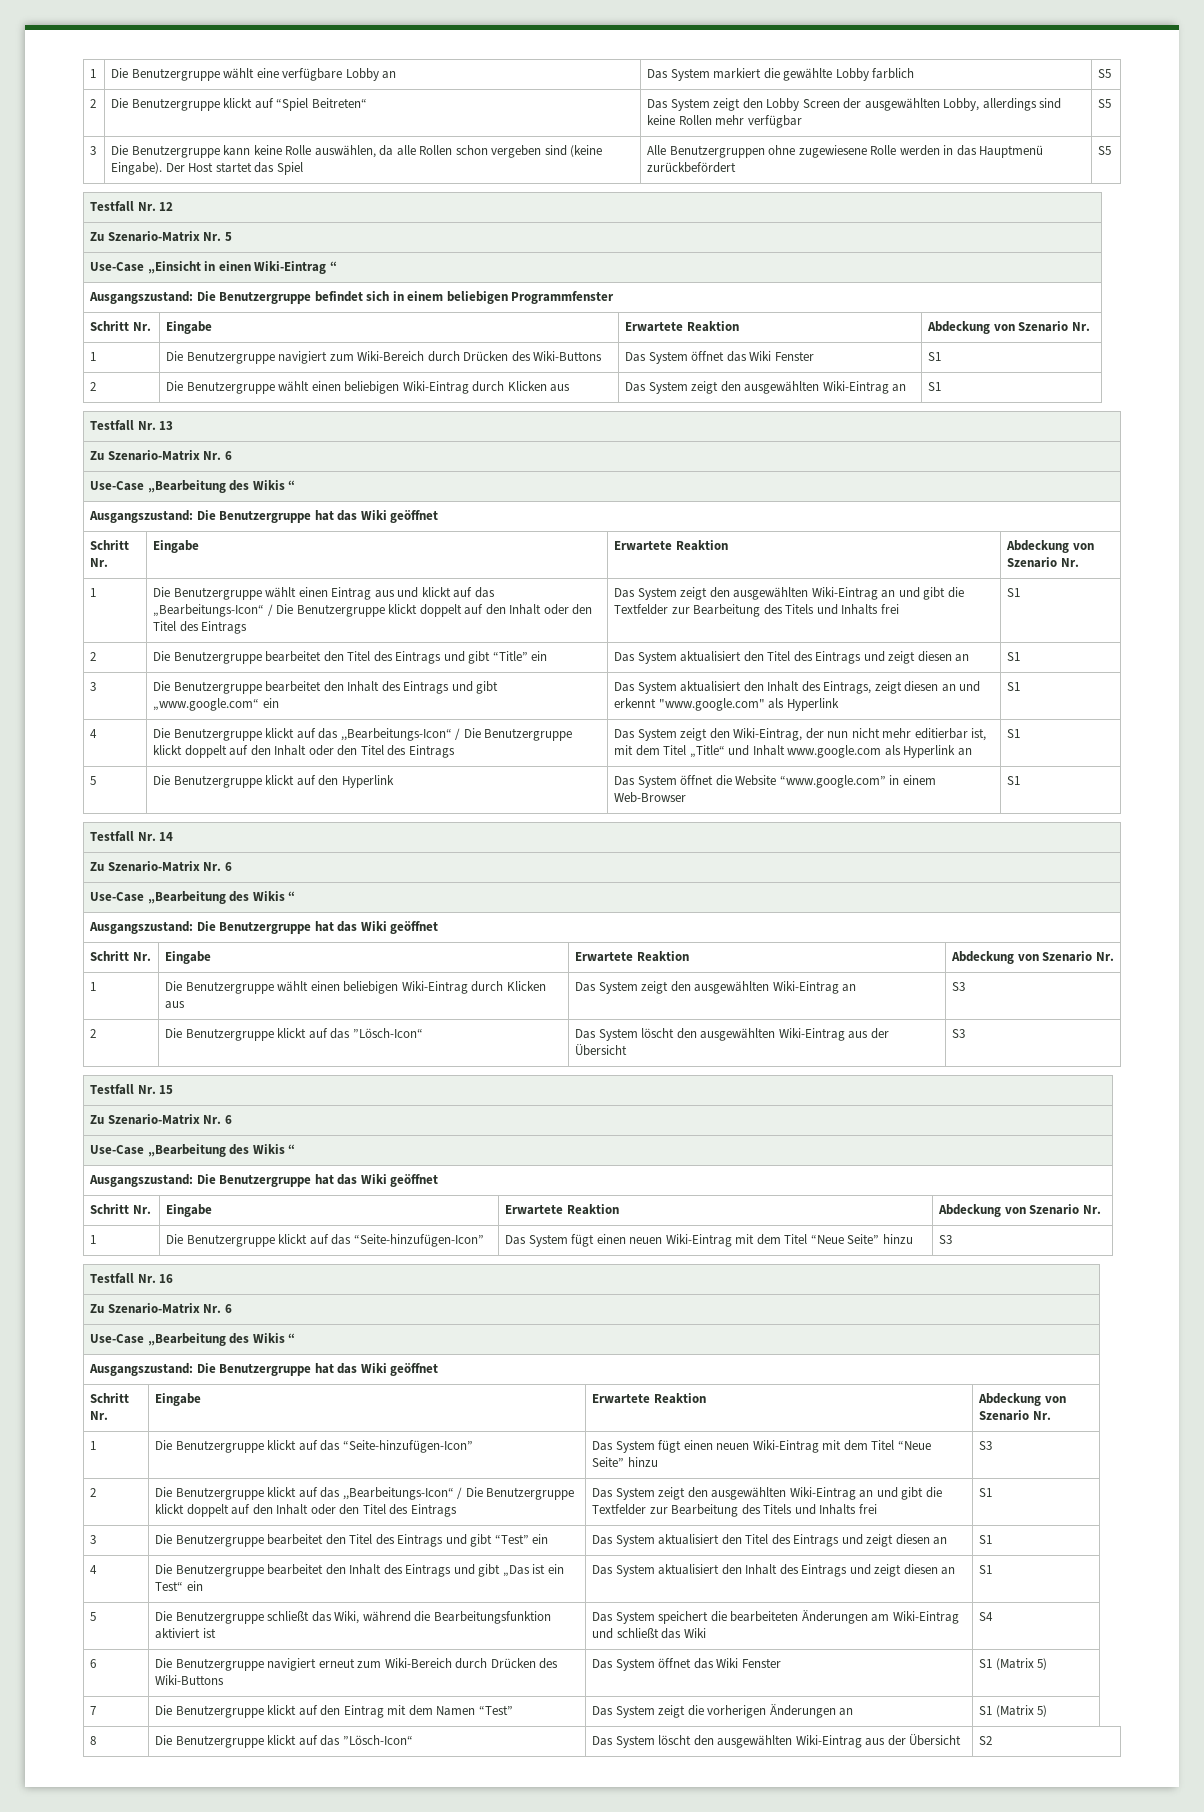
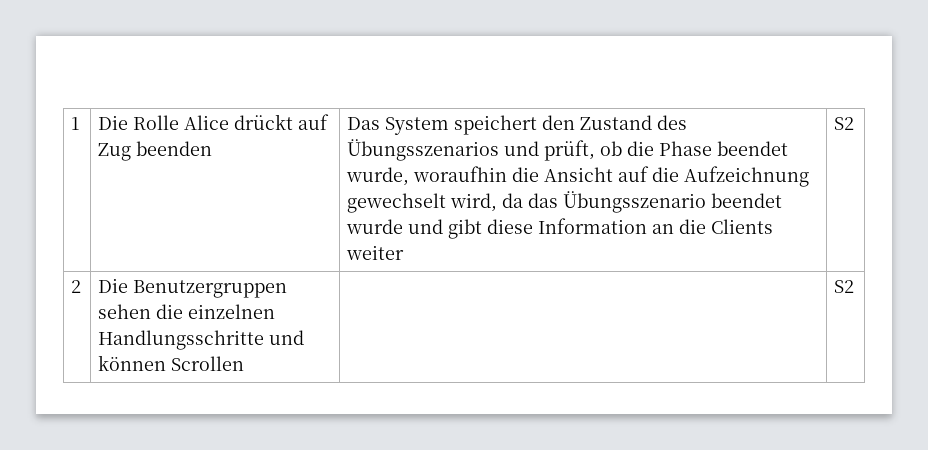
- 1 | Die Benutzergruppe wählt eine verfügbare Lobby an | Das System markiert die gewählte Lobby farblich | S5
- 2 | Die Benutzergruppe klickt auf “Spiel Beitreten“ | Das System zeigt den Lobby Screen der ausgewählten Lobby, allerdings sind keine Rollen mehr verfügbar | S5
- 3 | Die Benutzergruppe kann keine Rolle auswählen, da alle Rollen schon vergeben sind (keine Eingabe). Der Host startet das Spiel | Alle Benutzergruppen ohne zugewiesene Rolle werden in das Hauptmenü zurückbefördert | S5
- Testfall Nr. 12
- Zu Szenario-Matrix Nr. 5
- Use-Case „Einsicht in einen Wiki-Eintrag “
- Ausgangszustand: Die Benutzergruppe befindet sich in einem beliebigen Programmfenster
- Schritt Nr. | Eingabe | Erwartete Reaktion | Abdeckung von Szenario Nr.
- 1 | Die Benutzergruppe navigiert zum Wiki-Bereich durch Drücken des Wiki-Buttons | Das System öffnet das Wiki Fenster | S1
- 2 | Die Benutzergruppe wählt einen beliebigen Wiki-Eintrag durch Klicken aus | Das System zeigt den ausgewählten Wiki-Eintrag an | S1
- Testfall Nr. 13
- Zu Szenario-Matrix Nr. 6
- Use-Case „Bearbeitung des Wikis “
- Ausgangszustand: Die Benutzergruppe hat das Wiki geöffnet
- Schritt Nr. | Eingabe | Erwartete Reaktion | Abdeckung von Szenario Nr.
- 1 | Die Benutzergruppe wählt einen Eintrag aus und klickt auf das „Bearbeitungs-Icon“ / Die Benutzergruppe klickt doppelt auf den Inhalt oder den Titel des Eintrags | Das System zeigt den ausgewählten Wiki-Eintrag an und gibt die Textfelder zur Bearbeitung des Titels und Inhalts frei | S1
- 2 | Die Benutzergruppe bearbeitet den Titel des Eintrags und gibt “Title” ein | Das System aktualisiert den Titel des Eintrags und zeigt diesen an | S1
- 3 | Die Benutzergruppe bearbeitet den Inhalt des Eintrags und gibt „www.google.com“ ein | Das System aktualisiert den Inhalt des Eintrags, zeigt diesen an und erkennt "www.google.com" als Hyperlink | S1
- 4 | Die Benutzergruppe klickt auf das ,,Bearbeitungs-Icon“ / Die Benutzergruppe klickt doppelt auf den Inhalt oder den Titel des Eintrags | Das System zeigt den Wiki-Eintrag, der nun nicht mehr editierbar ist, mit dem Titel „Title“ und Inhalt www.google.com als Hyperlink an | S1
- 5 | Die Benutzergruppe klickt auf den Hyperlink | Das System öffnet die Website “www.google.com” in einem Web-Browser | S1
- Testfall Nr. 14
- Zu Szenario-Matrix Nr. 6
- Use-Case „Bearbeitung des Wikis “
- Ausgangszustand: Die Benutzergruppe hat das Wiki geöffnet
- Schritt Nr. | Eingabe | Erwartete Reaktion | Abdeckung von Szenario Nr.
- 1 | Die Benutzergruppe wählt einen beliebigen Wiki-Eintrag durch Klicken aus | Das System zeigt den ausgewählten Wiki-Eintrag an | S3
- 2 | Die Benutzergruppe klickt auf das ”Lösch-Icon“ | Das System löscht den ausgewählten Wiki-Eintrag aus der Übersicht | S3
- Testfall Nr. 15
- Zu Szenario-Matrix Nr. 6
- Use-Case „Bearbeitung des Wikis “
- Ausgangszustand: Die Benutzergruppe hat das Wiki geöffnet
- Schritt Nr. | Eingabe | Erwartete Reaktion | Abdeckung von Szenario Nr.
- 1 | Die Benutzergruppe klickt auf das “Seite-hinzufügen-Icon” | Das System fügt einen neuen Wiki-Eintrag mit dem Titel “Neue Seite” hinzu | S3
- Testfall Nr. 16
- Zu Szenario-Matrix Nr. 6
- Use-Case „Bearbeitung des Wikis “
- Ausgangszustand: Die Benutzergruppe hat das Wiki geöffnet
- Schritt Nr. | Eingabe | Erwartete Reaktion | Abdeckung von Szenario Nr.
- 1 | Die Benutzergruppe klickt auf das “Seite-hinzufügen-Icon” | Das System fügt einen neuen Wiki-Eintrag mit dem Titel “Neue Seite” hinzu | S3
- 2 | Die Benutzergruppe klickt auf das ,,Bearbeitungs-Icon“ / Die Benutzergruppe klickt doppelt auf den Inhalt oder den Titel des Eintrags | Das System zeigt den ausgewählten Wiki-Eintrag an und gibt die Textfelder zur Bearbeitung des Titels und Inhalts frei | S1
- 3 | Die Benutzergruppe bearbeitet den Titel des Eintrags und gibt “Test” ein | Das System aktualisiert den Titel des Eintrags und zeigt diesen an | S1
- 4 | Die Benutzergruppe bearbeitet den Inhalt des Eintrags und gibt „Das ist ein Test“ ein | Das System aktualisiert den Inhalt des Eintrags und zeigt diesen an | S1
- 5 | Die Benutzergruppe schließt das Wiki, während die Bearbeitungsfunktion aktiviert ist | Das System speichert die bearbeiteten Änderungen am Wiki-Eintrag und schließt das Wiki | S4
- 6 | Die Benutzergruppe navigiert erneut zum Wiki-Bereich durch Drücken des Wiki-Buttons | Das System öffnet das Wiki Fenster | S1 (Matrix 5)
- 7 | Die Benutzergruppe klickt auf den Eintrag mit dem Namen “Test” | Das System zeigt die vorherigen Änderungen an | S1 (Matrix 5)
- 8 | Die Benutzergruppe klickt auf das ”Lösch-Icon“ | Das System löscht den ausgewählten Wiki-Eintrag aus der Übersicht | S2
+ 1 | Die Rolle Alice drückt auf Zug beenden | Das System speichert den Zustand des Übungsszenarios und prüft, ob die Phase beendet wurde, woraufhin die Ansicht auf die Aufzeichnung gewechselt wird, da das Übungsszenario beendet wurde und gibt diese Information an die Clients weiter | S2
+ 2 | Die Benutzergruppen sehen die einzelnen Handlungsschritte und können Scrollen | | S2

